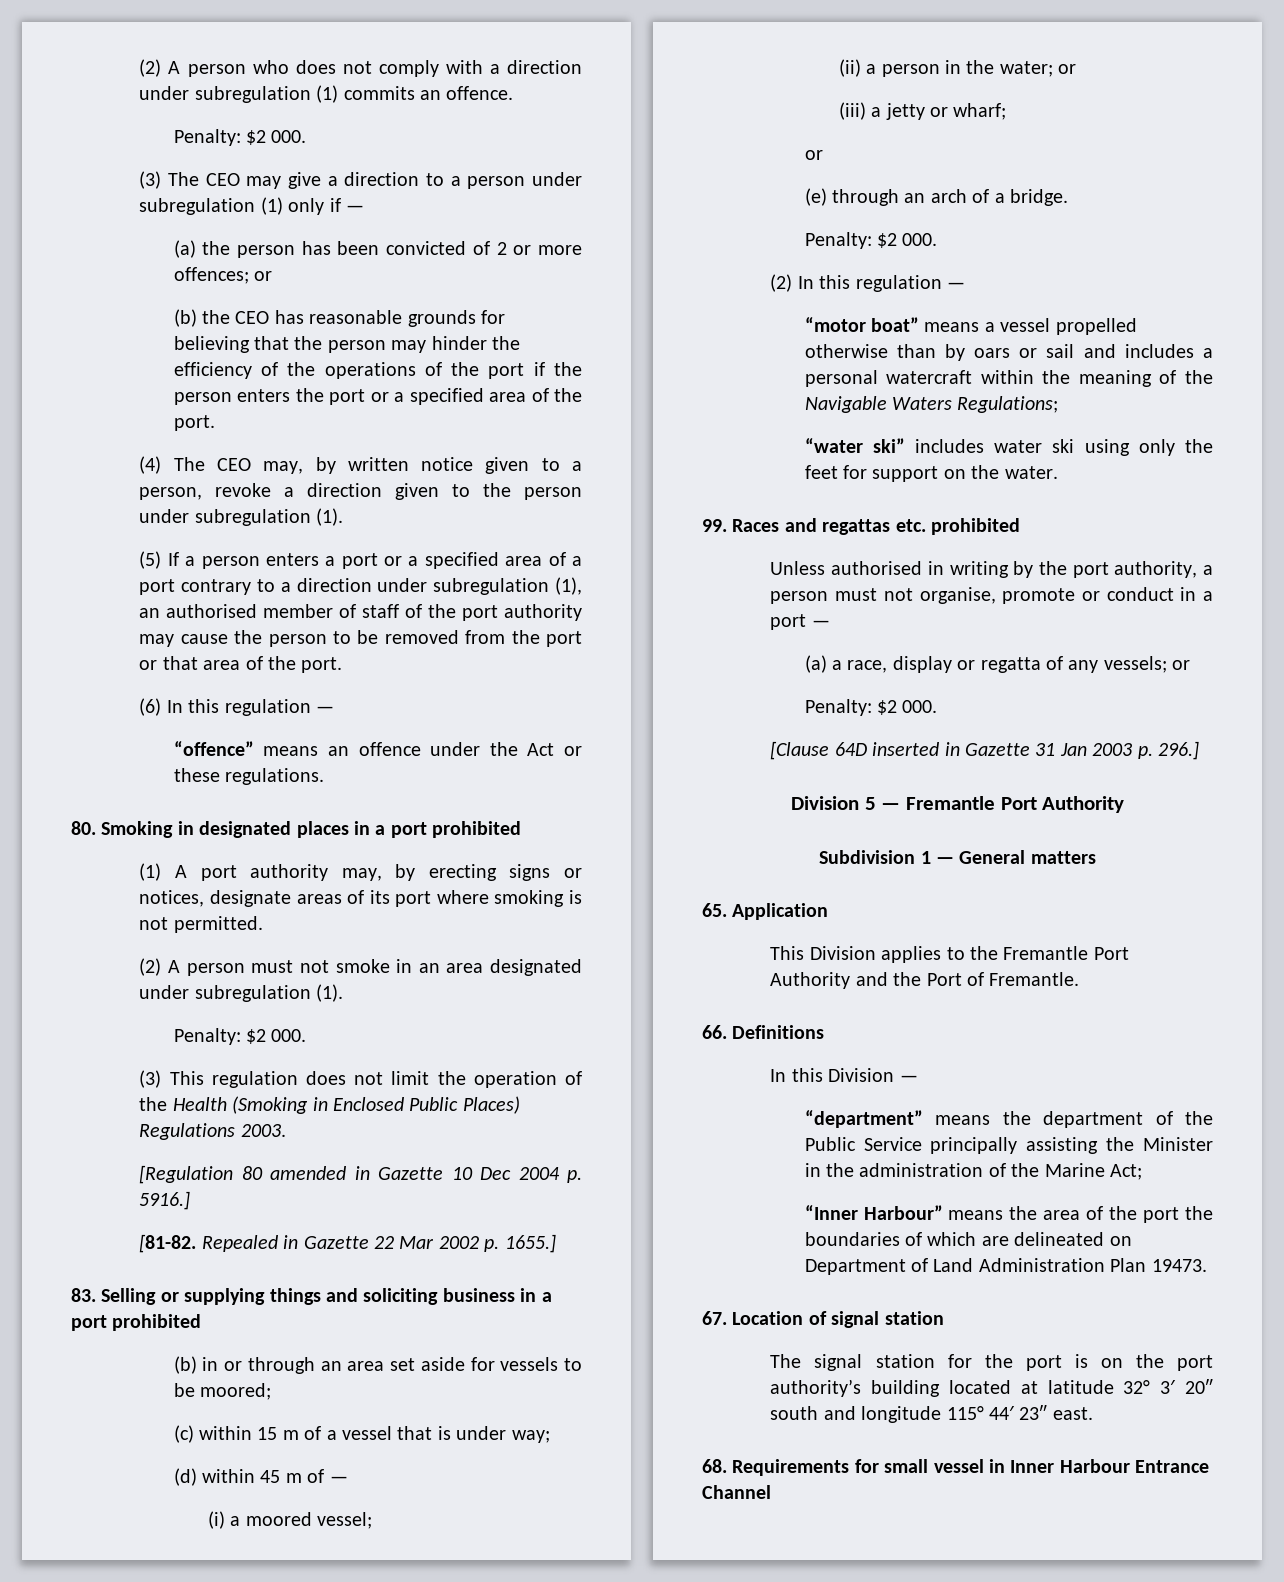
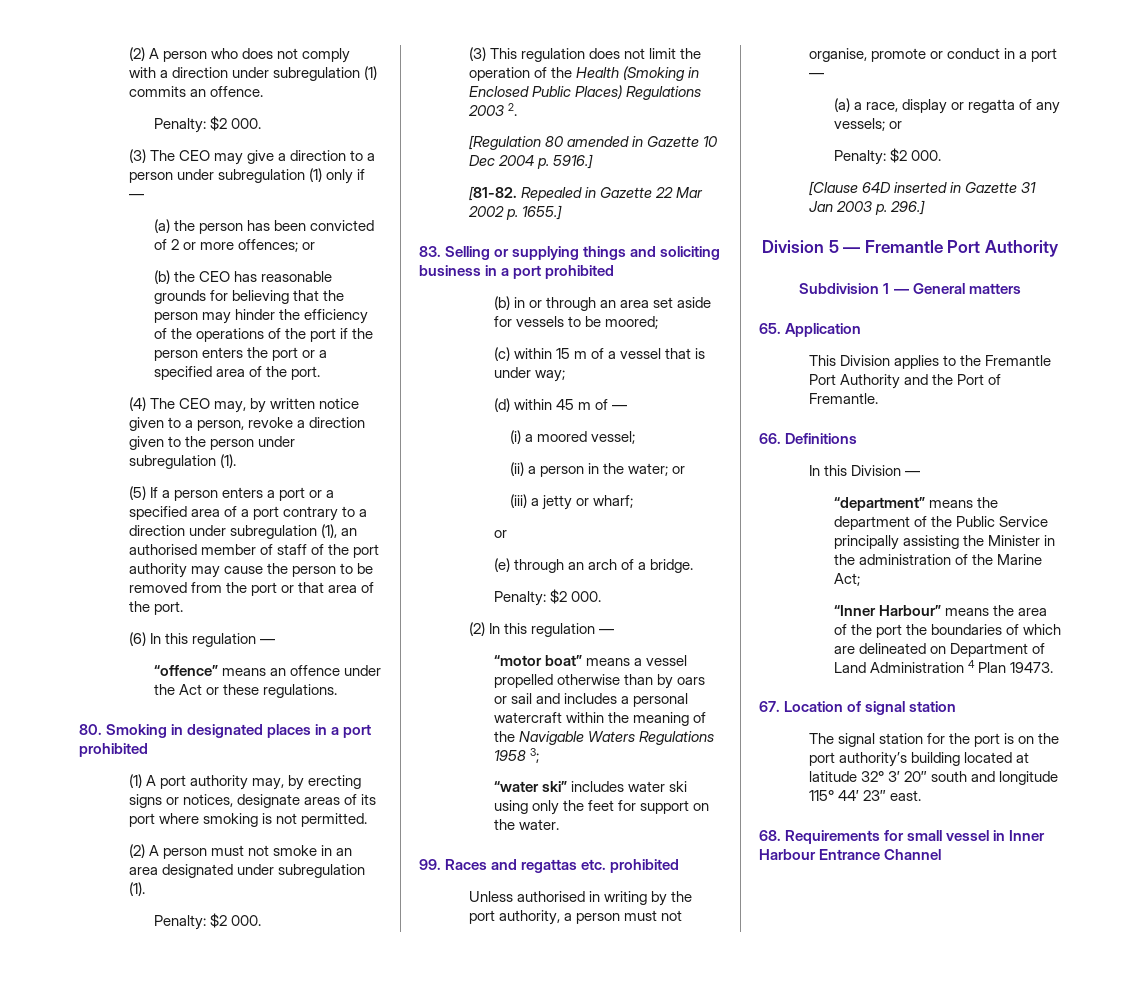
- (3) This regulation does not limit the operation of the Health (Smoking in Enclosed Public Places) Regulations 2003.
+ (3) This regulation does not limit the operation of the Health (Smoking in Enclosed Public Places) Regulations 2003 2.
- “motor boat” means a vessel propelled otherwise than by oars or sail and includes a personal watercraft within the meaning of the Navigable Waters Regulations;
+ “motor boat” means a vessel propelled otherwise than by oars or sail and includes a personal watercraft within the meaning of the Navigable Waters Regulations 1958 3;
- “Inner Harbour” means the area of the port the boundaries of which are delineated on Department of Land Administration Plan 19473.
+ “Inner Harbour” means the area of the port the boundaries of which are delineated on Department of Land Administration 4 Plan 19473.

